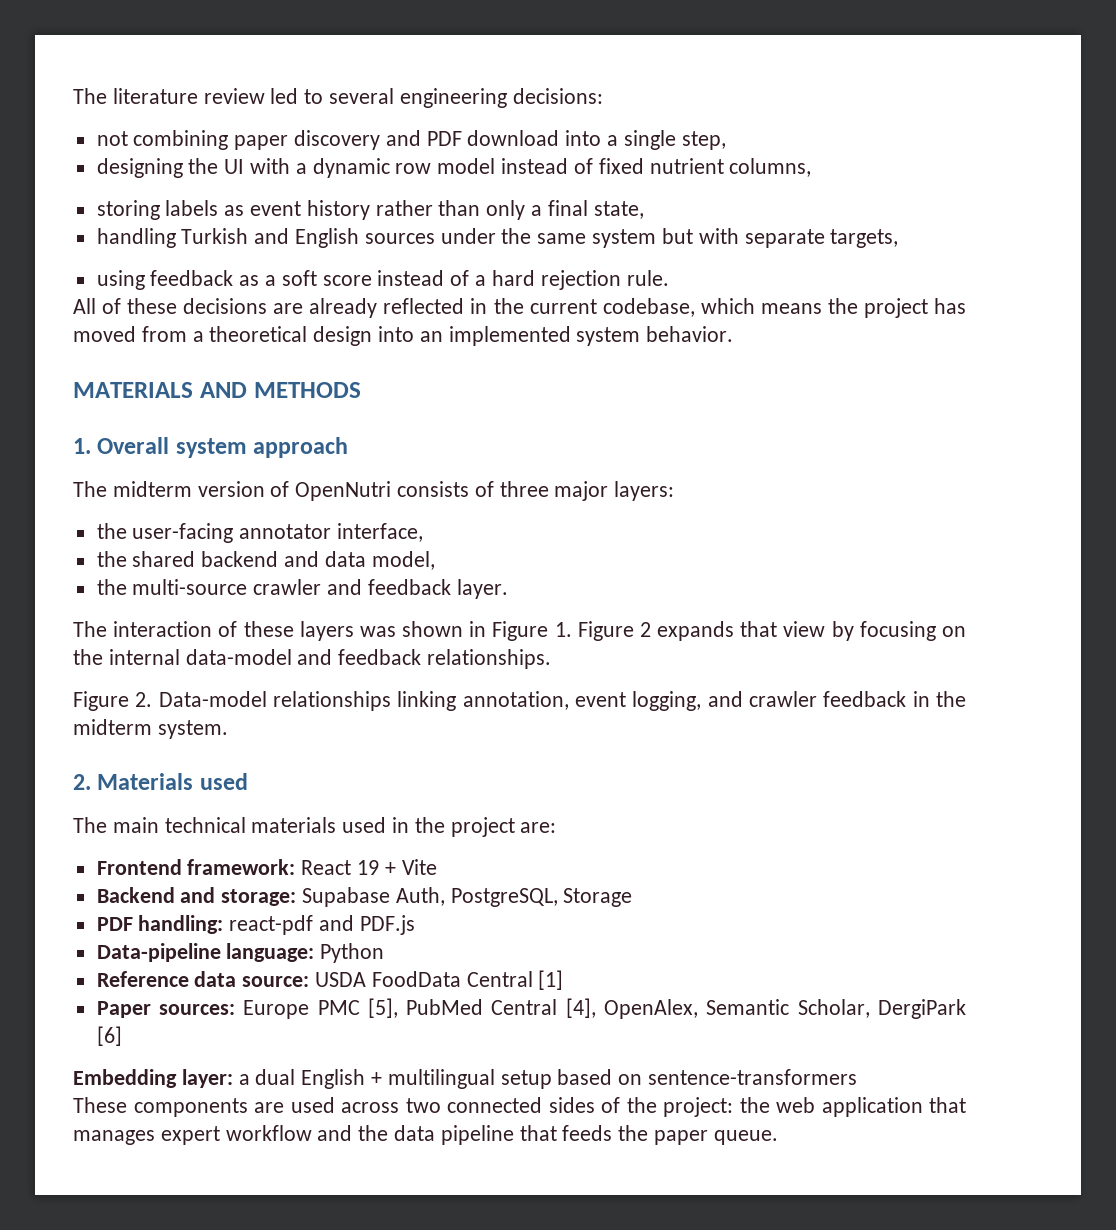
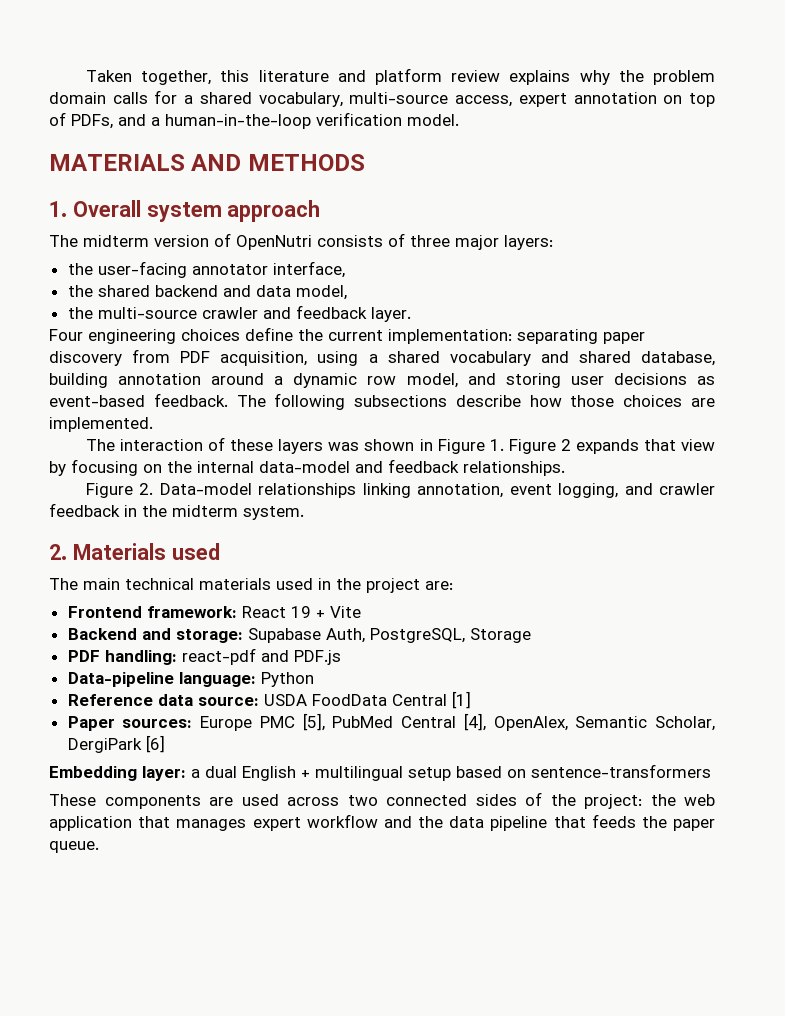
- The literature review led to several engineering decisions:
- not combining paper discovery and PDF download into a single step,
- designing the UI with a dynamic row model instead of fixed nutrient columns,
- storing labels as event history rather than only a final state,
- handling Turkish and English sources under the same system but with separate targets,
- using feedback as a soft score instead of a hard rejection rule.
- All of these decisions are already reflected in the current codebase, which means the project has moved from a theoretical design into an implemented system behavior.
+ Taken together, this literature and platform review explains why the problem domain calls for a shared vocabulary, multi-source access, expert annotation on top of PDFs, and a human-in-the-loop verification model.
+ Four engineering choices define the current implementation: separating paper discovery from PDF acquisition, using a shared vocabulary and shared database, building annotation around a dynamic row model, and storing user decisions as event-based feedback. The following subsections describe how those choices are implemented.

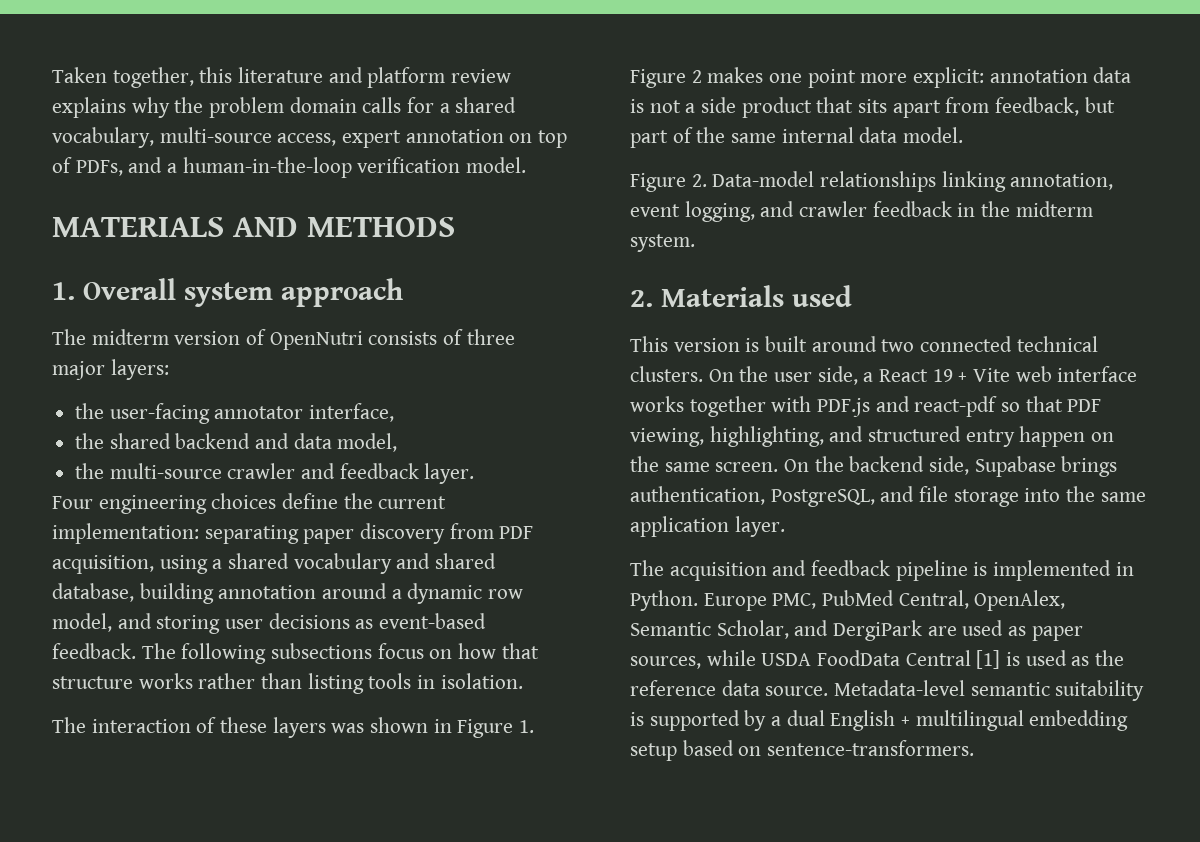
- The following subsections describe how those choices are implemented.
+ The following subsections focus on how that structure works rather than listing tools in isolation.
- The interaction of these layers was shown in Figure 1. Figure 2 expands that view by focusing on the internal data-model and feedback relationships.
+ The interaction of these layers was shown in Figure 1. Figure 2 makes one point more explicit: annotation data is not a side product that sits apart from feedback, but part of the same internal data model.
- The main technical materials used in the project are:
- Frontend framework: React 19 + Vite
- Backend and storage: Supabase Auth, PostgreSQL, Storage
- PDF handling: react-pdf and PDF.js
- Data-pipeline language: Python
- Reference data source: USDA FoodData Central [1]
- Paper sources: Europe PMC [5], PubMed Central [4], OpenAlex, Semantic Scholar, DergiPark [6]
- Embedding layer: a dual English + multilingual setup based on sentence-transformers
- These components are used across two connected sides of the project: the web application that manages expert workflow and the data pipeline that feeds the paper queue.
+ This version is built around two connected technical clusters. On the user side, a React 19 + Vite web interface works together with PDF.js and react-pdf so that PDF viewing, highlighting, and structured entry happen on the same screen. On the backend side, Supabase brings authentication, PostgreSQL, and file storage into the same application layer.
+ The acquisition and feedback pipeline is implemented in Python. Europe PMC, PubMed Central, OpenAlex, Semantic Scholar, and DergiPark are used as paper sources, while USDA FoodData Central [1] is used as the reference data source. Metadata-level semantic suitability is supported by a dual English + multilingual embedding setup based on sentence-transformers.

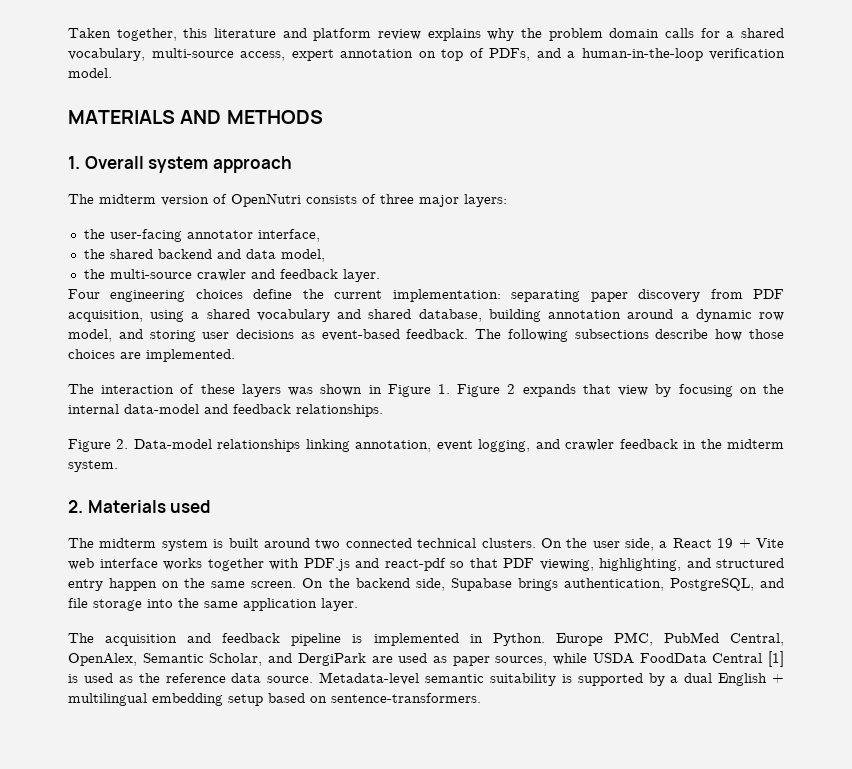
- The following subsections focus on how that structure works rather than listing tools in isolation.
+ The following subsections describe how those choices are implemented.
- The interaction of these layers was shown in Figure 1. Figure 2 makes one point more explicit: annotation data is not a side product that sits apart from feedback, but part of the same internal data model.
+ The interaction of these layers was shown in Figure 1. Figure 2 expands that view by focusing on the internal data-model and feedback relationships.
- This version is built around two connected technical clusters.
+ The midterm system is built around two connected technical clusters.

